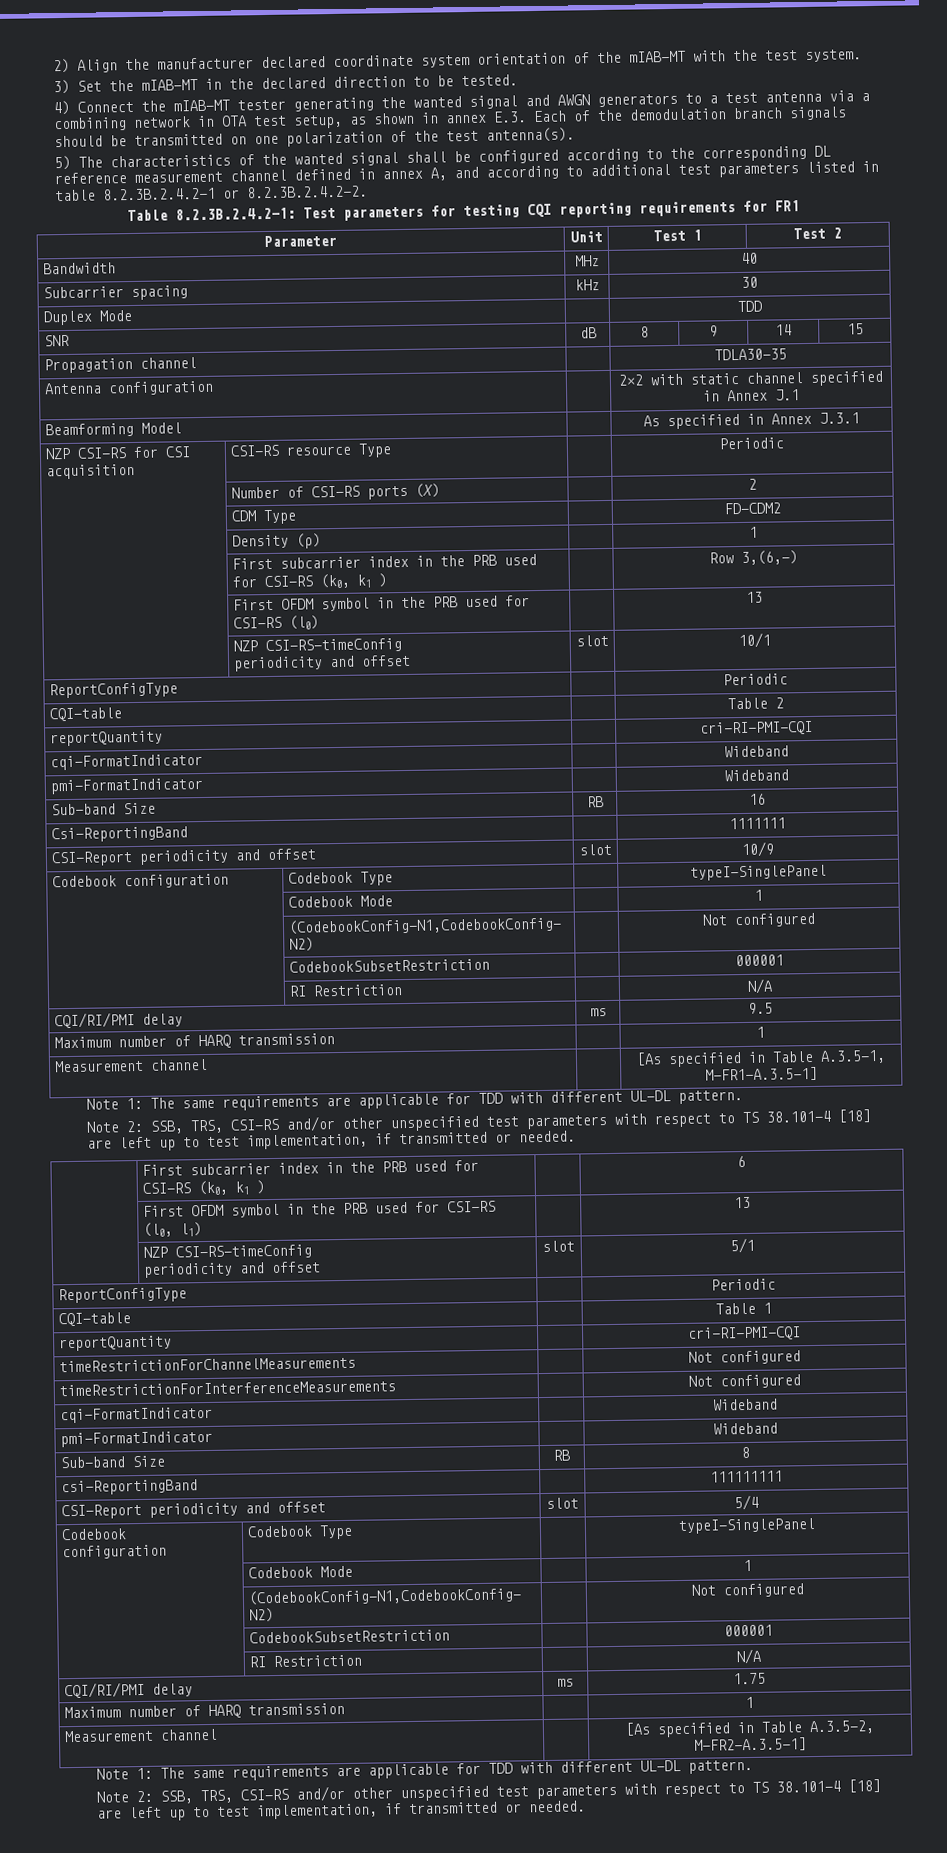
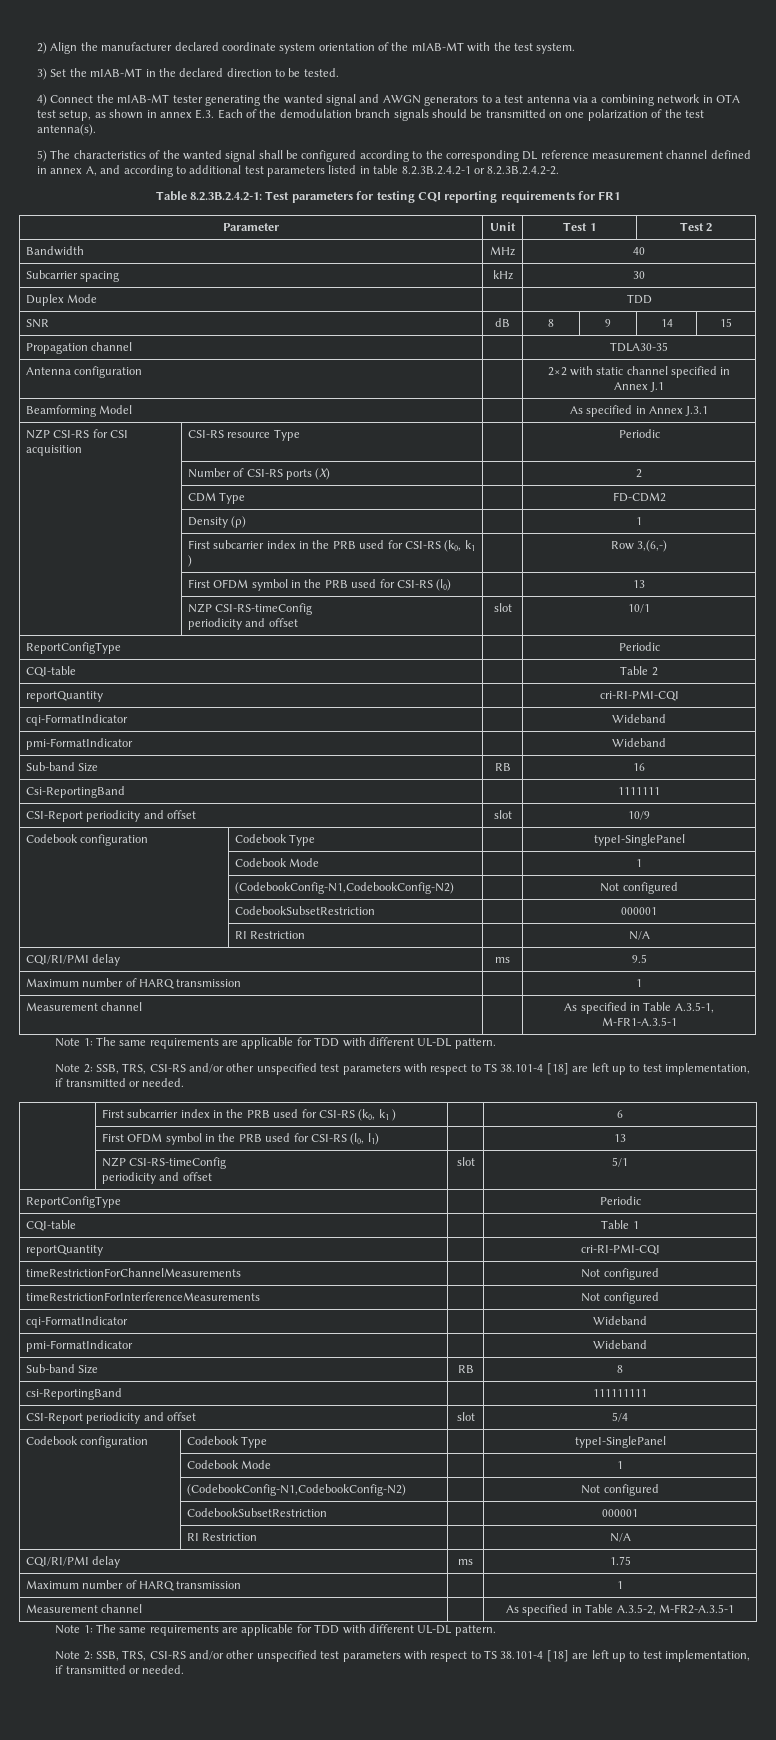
- Measurement channel | | [As specified in Table A.3.5-1, M-FR1-A.3.5-1]
+ Measurement channel | | As specified in Table A.3.5-1, M-FR1-A.3.5-1
- Measurement channel | | [As specified in Table A.3.5-2, M-FR2-A.3.5-1]
+ Measurement channel | | As specified in Table A.3.5-2, M-FR2-A.3.5-1

